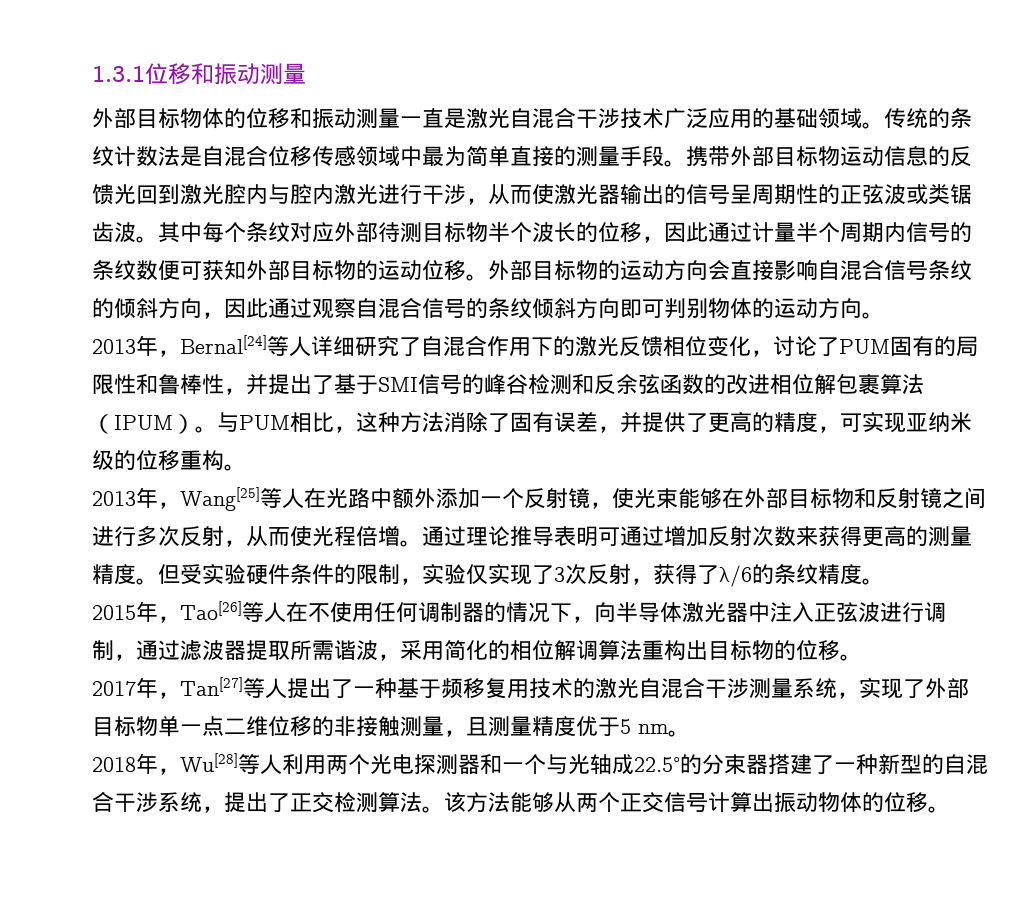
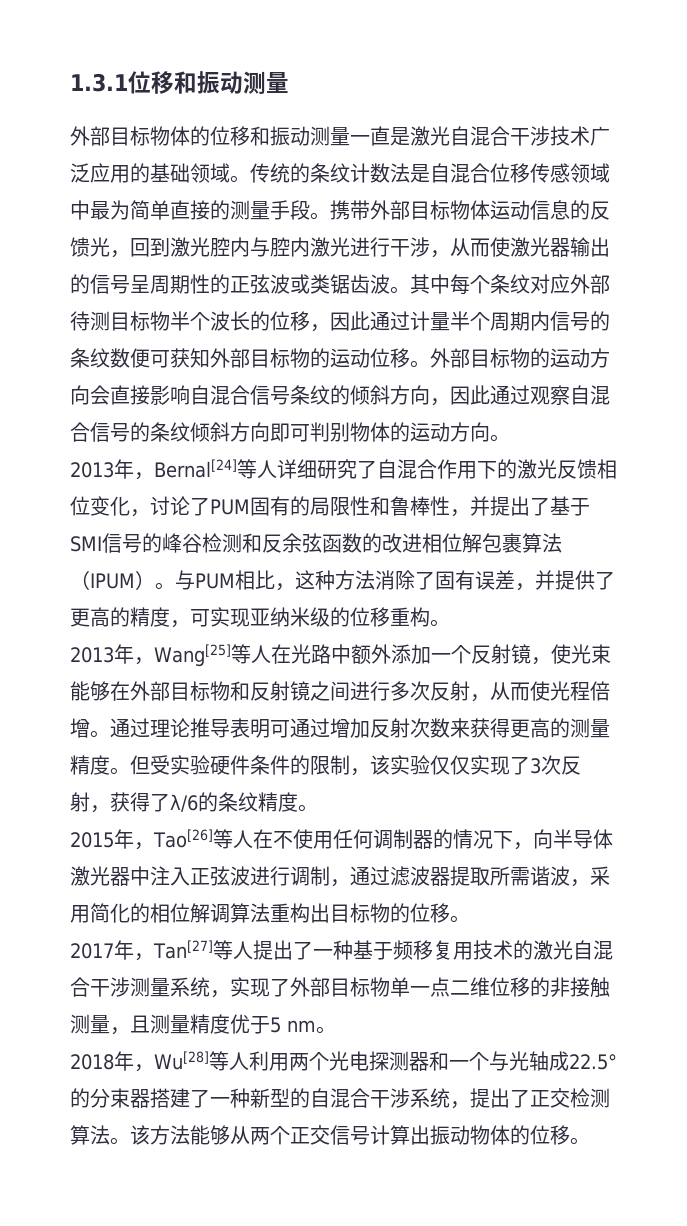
- 携带外部目标物运动信息的反馈光回到激光腔内与腔内激光进行干涉，从而使激光器输出的信号呈周期性的正弦波或类锯齿波。
+ 携带外部目标物体运动信息的反馈光，回到激光腔内与腔内激光进行干涉，从而使激光器输出的信号呈周期性的正弦波或类锯齿波。
- 但受实验硬件条件的限制，实验仅实现了3次反射，获得了λ/6的条纹精度。
+ 但受实验硬件条件的限制，该实验仅仅实现了3次反射，获得了λ/6的条纹精度。

